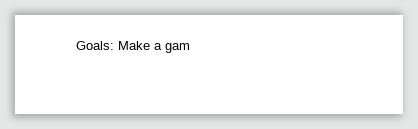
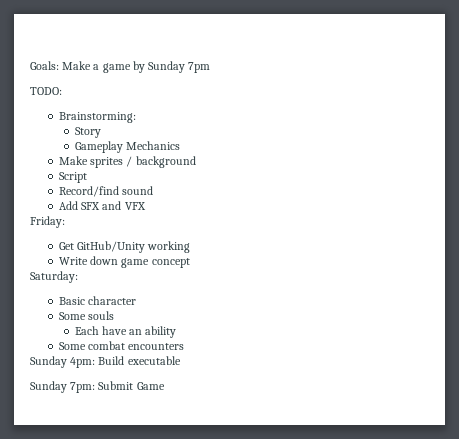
- Goals: Make a gam
+ Goals: Make a game by Sunday 7pm
+ TODO:
+ Brainstorming:
+ Story
+ Gameplay Mechanics
+ Make sprites / background
+ Script
+ Record/find sound
+ Add SFX and VFX
+ Friday:
+ Get GitHub/Unity working
+ Write down game concept
+ Saturday:
+ Basic character
+ Some souls
+ Each have an ability
+ Some combat encounters
+ Sunday 4pm: Build executable
+ Sunday 7pm: Submit Game

